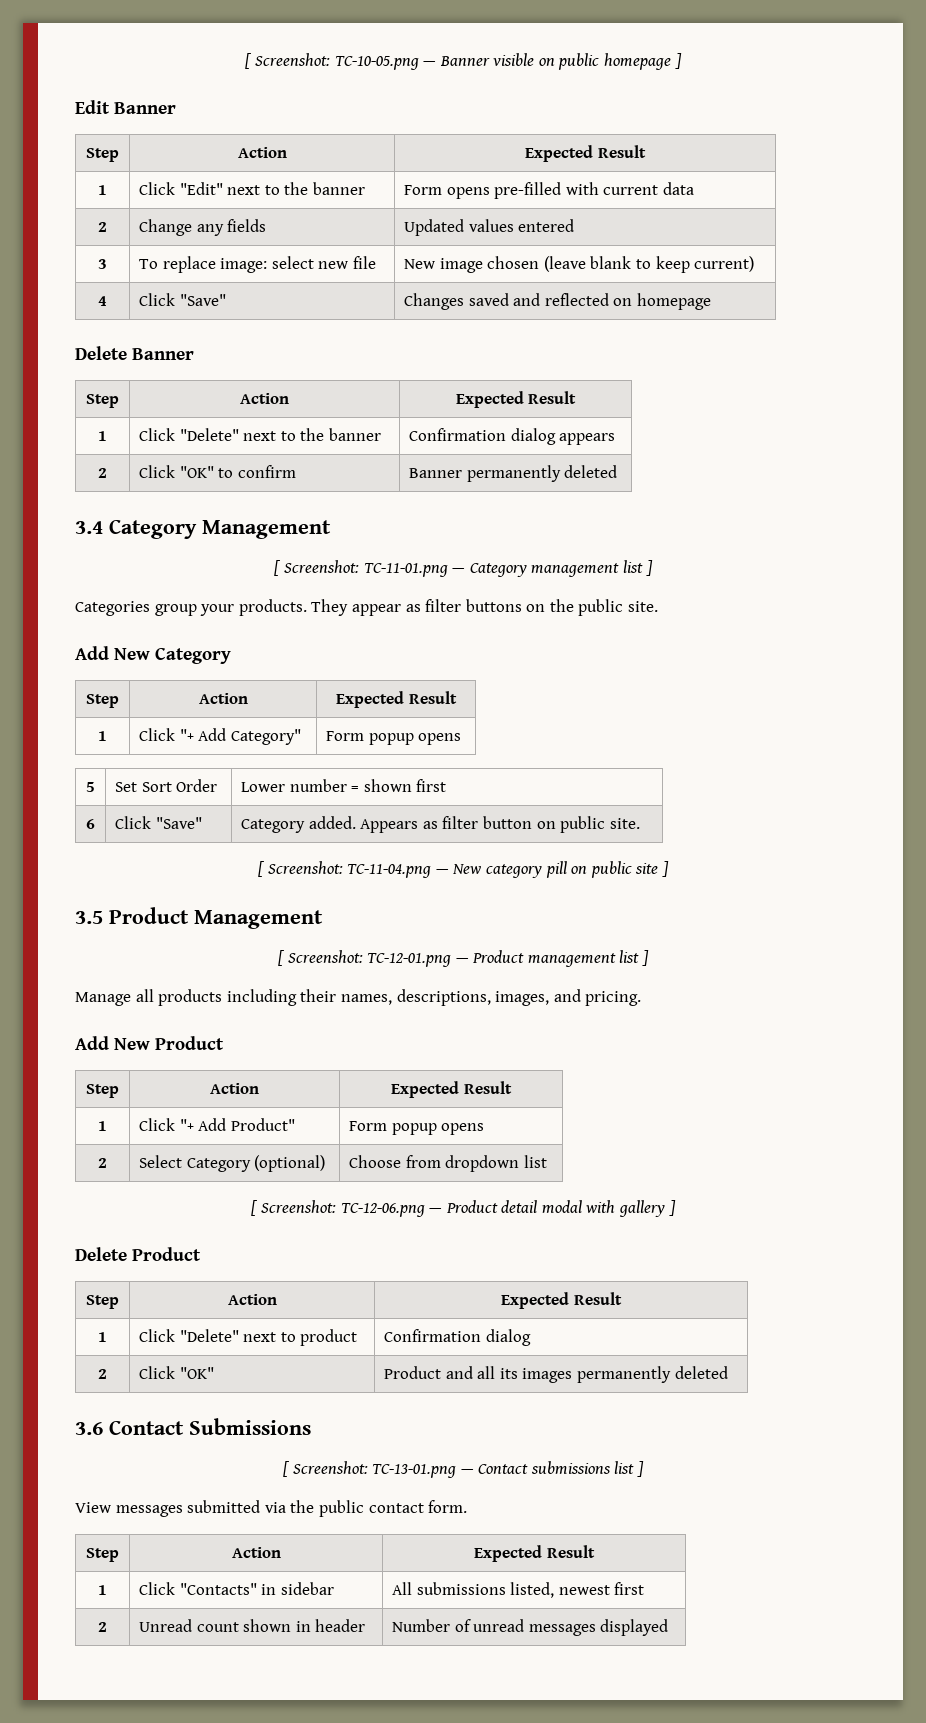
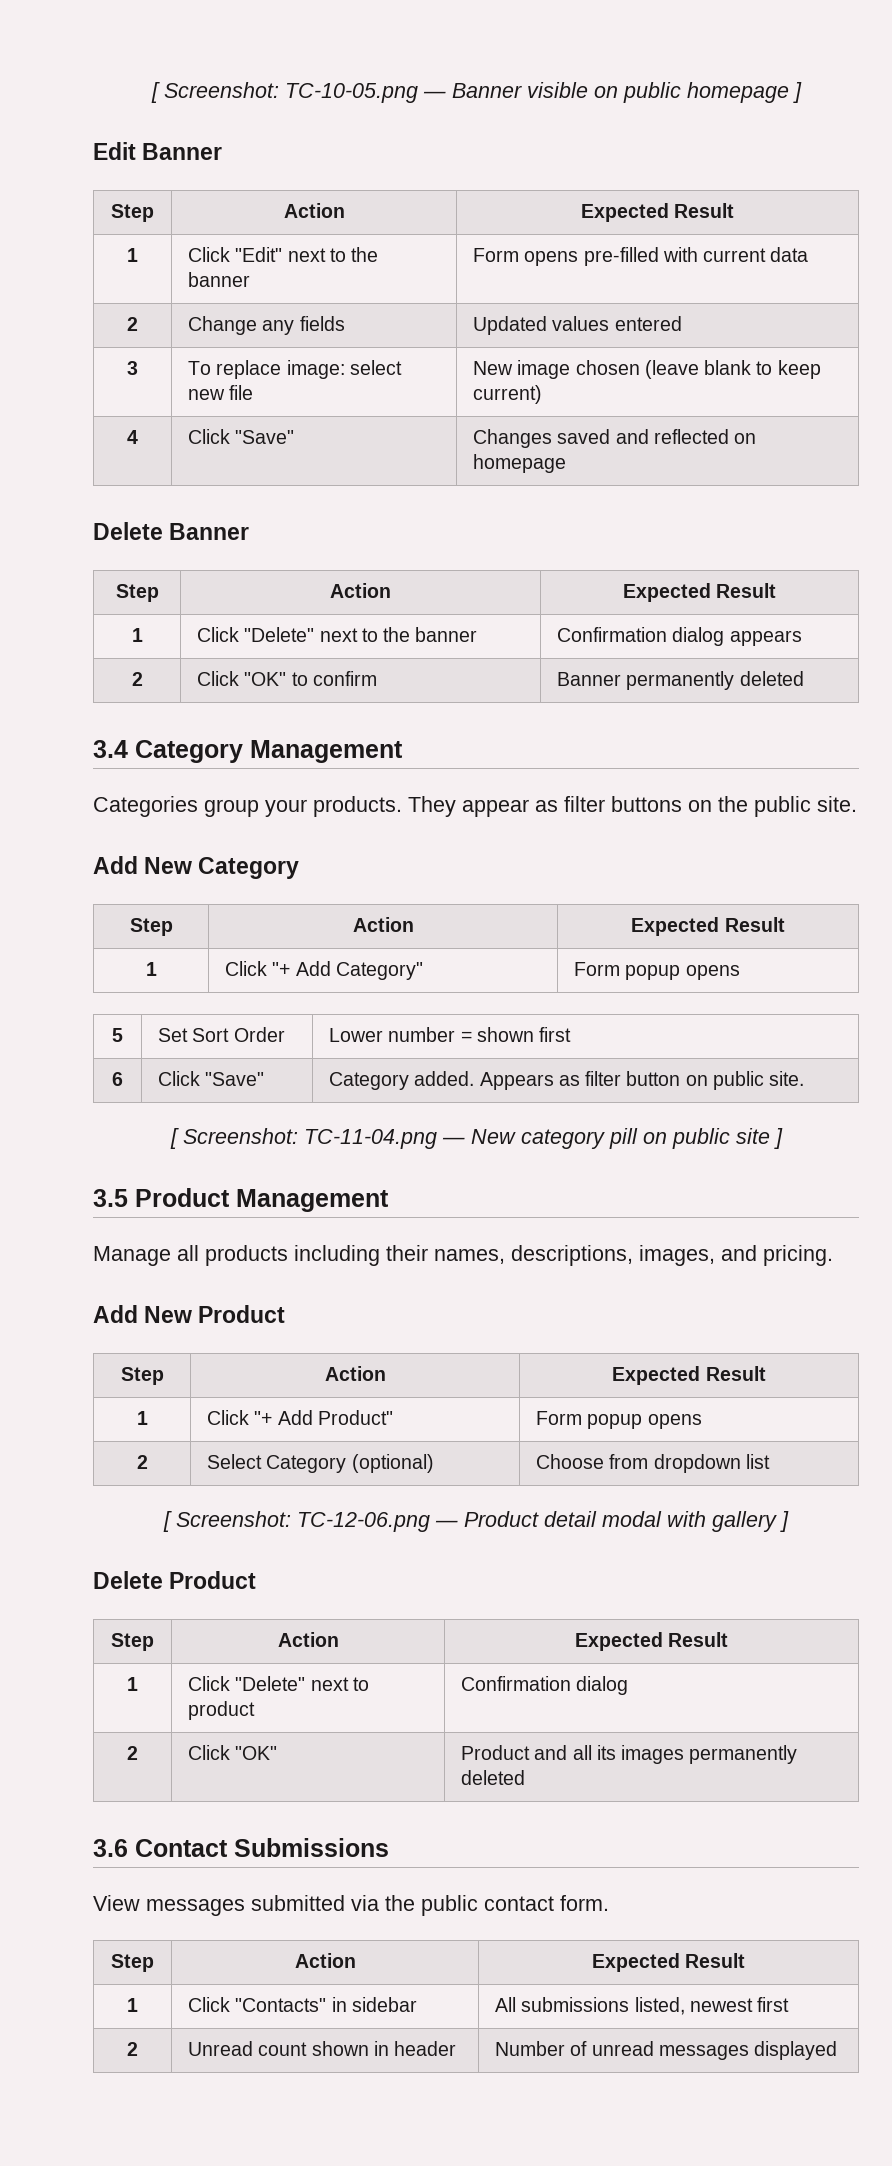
- [ Screenshot: TC-11-01.png — Category management list ]
- [ Screenshot: TC-12-01.png — Product management list ]
- [ Screenshot: TC-13-01.png — Contact submissions list ]

